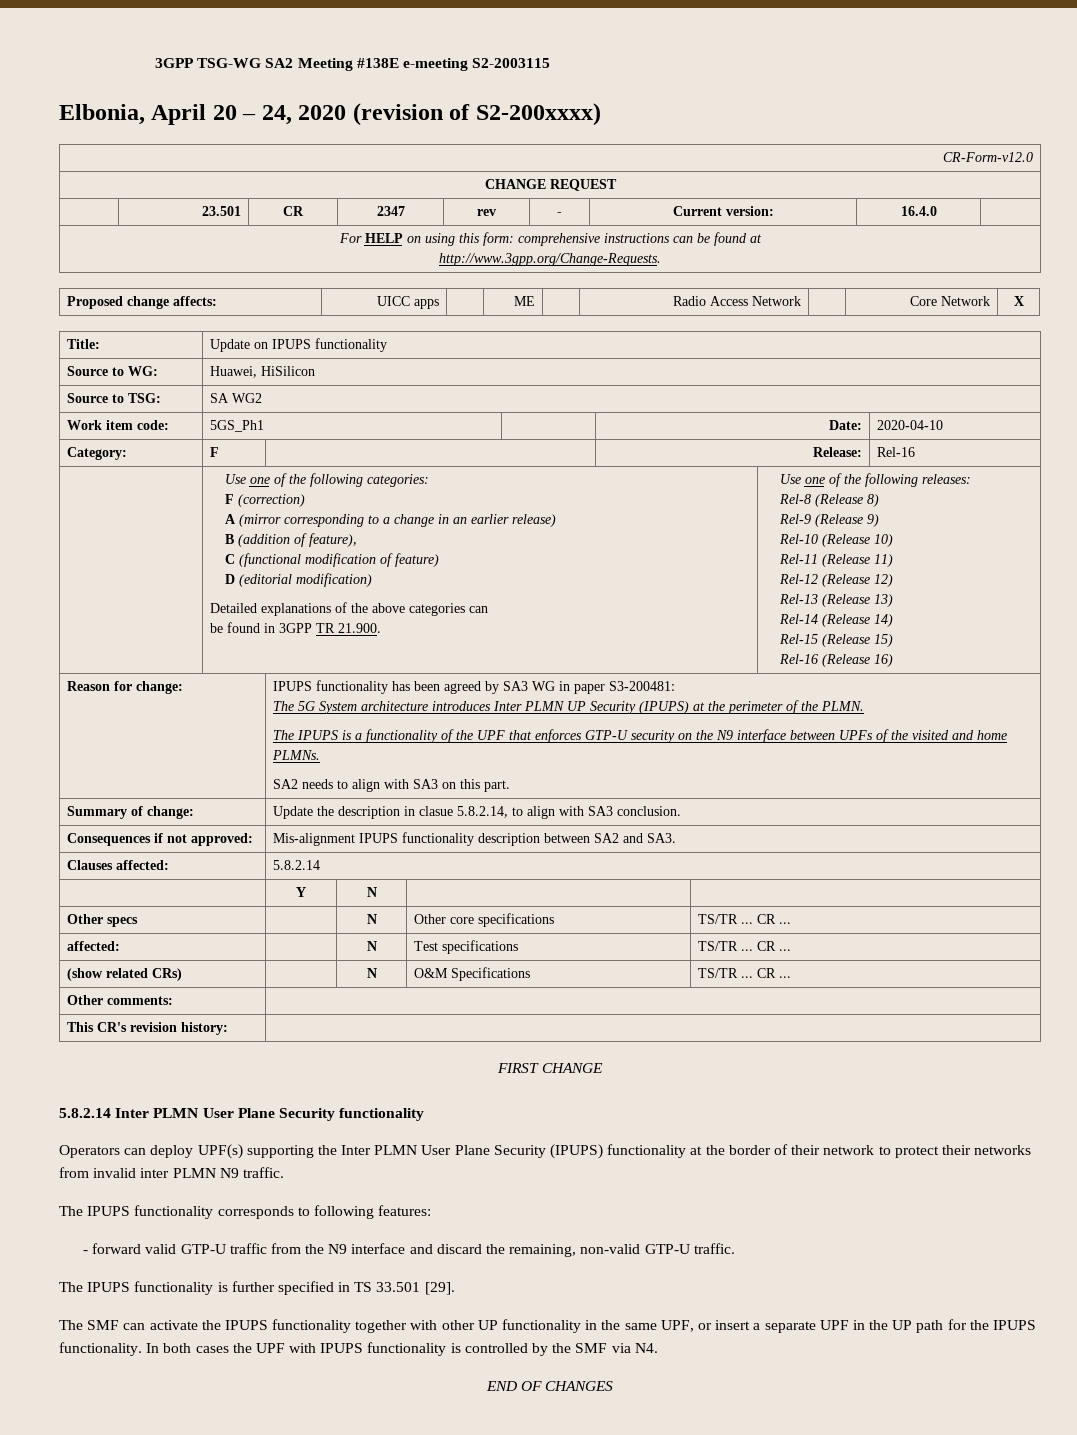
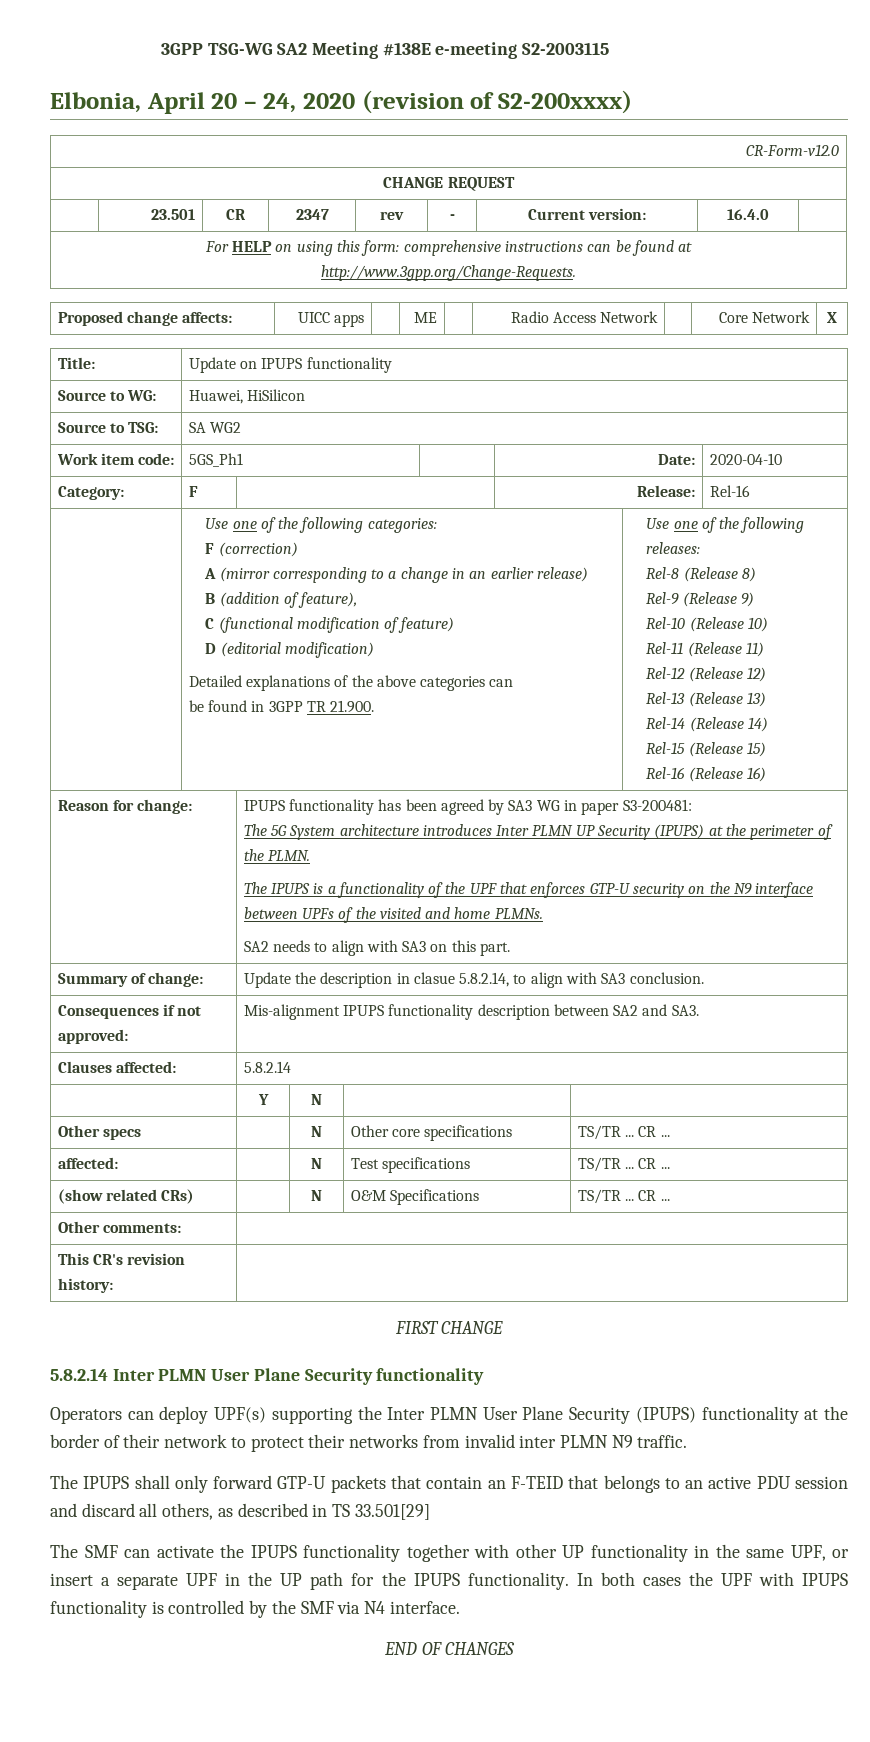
- The IPUPS functionality corresponds to following features:
- - forward valid GTP-U traffic from the N9 interface and discard the remaining, non-valid GTP-U traffic.
- The IPUPS functionality is further specified in TS 33.501 [29].
+ The IPUPS shall only forward GTP-U packets that contain an F-TEID that belongs to an active PDU session and discard all others, as described in TS 33.501[29]
- In both cases the UPF with IPUPS functionality is controlled by the SMF via N4.
+ In both cases the UPF with IPUPS functionality is controlled by the SMF via N4 interface.

